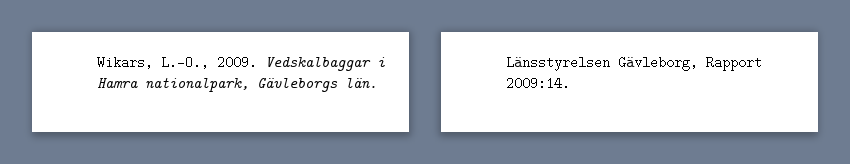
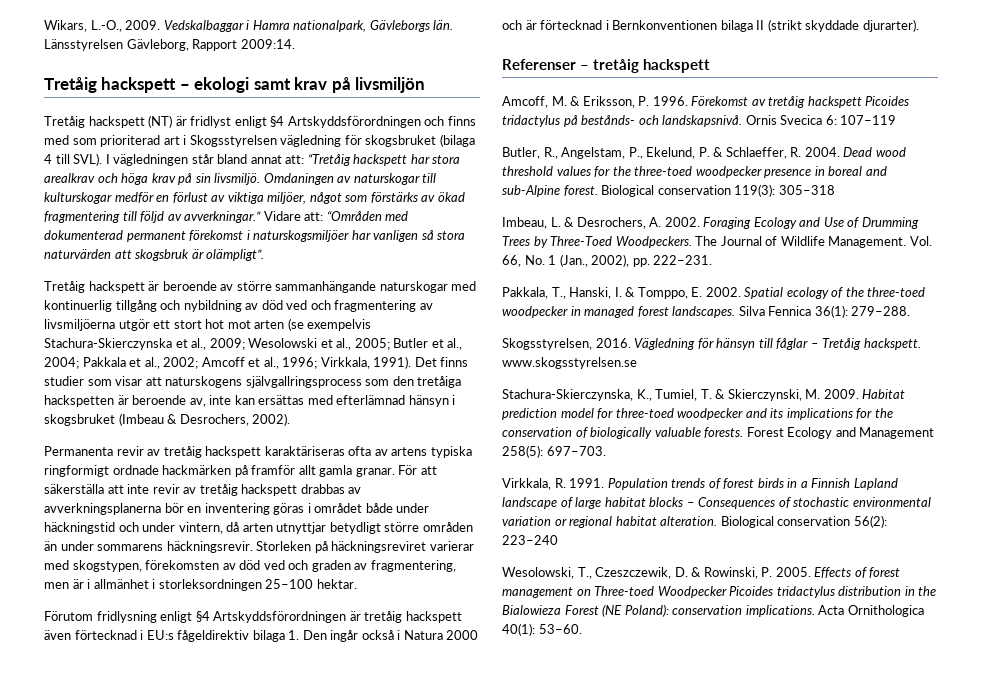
+ Tretåig hackspett – ekologi samt krav på livsmiljön
+ Tretåig hackspett (NT) är fridlyst enligt §4 Artskyddsförordningen och finns med som prioriterad art i Skogsstyrelsen vägledning för skogsbruket (bilaga 4 till SVL). I vägledningen står bland annat att: “Tretåig hackspett har stora arealkrav och höga krav på sin livsmiljö. Omdaningen av naturskogar till kulturskogar medför en förlust av viktiga miljöer, något som förstärks av ökad fragmentering till följd av avverkningar.” Vidare att: “Områden med dokumenterad permanent förekomst i naturskogsmiljöer har vanligen så stora naturvärden att skogsbruk är olämpligt”.
+ Tretåig hackspett är beroende av större sammanhängande naturskogar med kontinuerlig tillgång och nybildning av död ved och fragmentering av livsmiljöerna utgör ett stort hot mot arten (se exempelvis Stachura-Skierczynska et al., 2009; Wesolowski et al., 2005; Butler et al., 2004; Pakkala et al., 2002; Amcoff et al., 1996; Virkkala, 1991). Det finns studier som visar att naturskogens självgallringsprocess som den tretåiga hackspetten är beroende av, inte kan ersättas med efterlämnad hänsyn i skogsbruket (Imbeau & Desrochers, 2002).
+ Permanenta revir av tretåig hackspett karaktäriseras ofta av artens typiska ringformigt ordnade hackmärken på framför allt gamla granar. För att säkerställa att inte revir av tretåig hackspett drabbas av avverkningsplanerna bör en inventering göras i området både under häckningstid och under vintern, då arten utnyttjar betydligt större områden än under sommarens häckningsrevir. Storleken på häckningsreviret varierar med skogstypen, förekomsten av död ved och graden av fragmentering, men är i allmänhet i storleksordningen 25–100 hektar.
+ Förutom fridlysning enligt §4 Artskyddsförordningen är tretåig hackspett även förtecknad i EU:s fågeldirektiv bilaga 1. Den ingår också i Natura 2000 och är förtecknad i Bernkonventionen bilaga II (strikt skyddade djurarter).
+ Referenser – tretåig hackspett
+ Amcoff, M. & Eriksson, P. 1996. Förekomst av tretåig hackspett Picoides tridactylus på bestånds- och landskapsnivå. Ornis Svecica 6: 107–119
+ Butler, R., Angelstam, P., Ekelund, P. & Schlaeffer, R. 2004. Dead wood threshold values for the three-toed woodpecker presence in boreal and sub-Alpine forest. Biological conservation 119(3): 305–318
+ Imbeau, L. & Desrochers, A. 2002. Foraging Ecology and Use of Drumming Trees by Three-Toed Woodpeckers. The Journal of Wildlife Management. Vol. 66, No. 1 (Jan., 2002), pp. 222–231.
+ Pakkala, T., Hanski, I. & Tomppo, E. 2002. Spatial ecology of the three-toed woodpecker in managed forest landscapes. Silva Fennica 36(1): 279–288.
+ Skogsstyrelsen, 2016. Vägledning för hänsyn till fåglar – Tretåig hackspett. www.skogsstyrelsen.se
+ Stachura-Skierczynska, K., Tumiel, T. & Skierczynski, M. 2009. Habitat prediction model for three-toed woodpecker and its implications for the conservation of biologically valuable forests. Forest Ecology and Management 258(5): 697–703.
+ Virkkala, R. 1991. Population trends of forest birds in a Finnish Lapland landscape of large habitat blocks – Consequences of stochastic environmental variation or regional habitat alteration. Biological conservation 56(2): 223–240
+ Wesolowski, T., Czeszczewik, D. & Rowinski, P. 2005. Effects of forest management on Three-toed Woodpecker Picoides tridactylus distribution in the Bialowieza Forest (NE Poland): conservation implications. Acta Ornithologica 40(1): 53–60.

